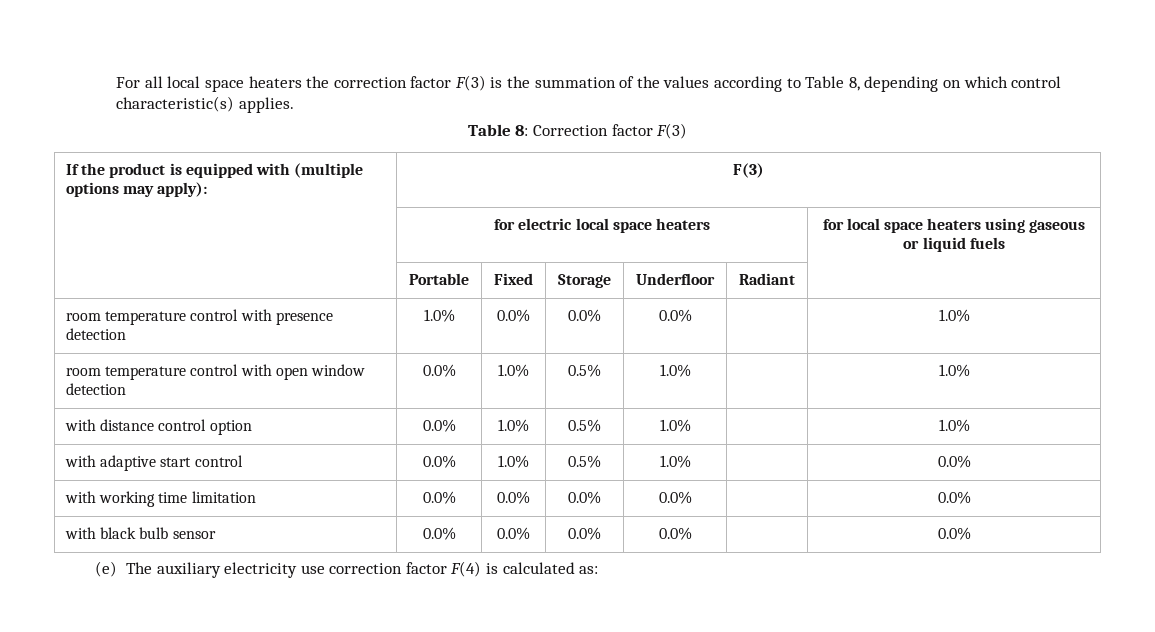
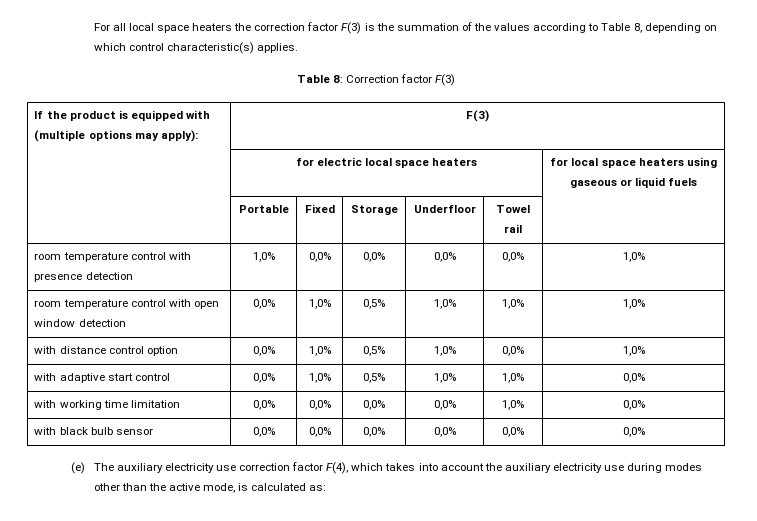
- | Portable | Fixed | Storage | Underfloor | Radiant |
+ | Portable | Fixed | Storage | Underfloor | Towel rail |
- room temperature control with presence detection | 1.0% | 0.0% | 0.0% | 0.0% | | 1.0%
+ room temperature control with presence detection | 1,0% | 0,0% | 0,0% | 0,0% | 0,0% | 1,0%
- room temperature control with open window detection | 0.0% | 1.0% | 0.5% | 1.0% | | 1.0%
- with distance control option | 0.0% | 1.0% | 0.5% | 1.0% | | 1.0%
- with adaptive start control | 0.0% | 1.0% | 0.5% | 1.0% | | 0.0%
- with working time limitation | 0.0% | 0.0% | 0.0% | 0.0% | | 0.0%
- with black bulb sensor | 0.0% | 0.0% | 0.0% | 0.0% | | 0.0%
+ room temperature control with open window detection | 0,0% | 1,0% | 0,5% | 1,0% | 1,0% | 1,0%
+ with distance control option | 0,0% | 1,0% | 0,5% | 1,0% | 0,0% | 1,0%
+ with adaptive start control | 0,0% | 1,0% | 0,5% | 1,0% | 1,0% | 0,0%
+ with working time limitation | 0,0% | 0,0% | 0,0% | 0,0% | 1,0% | 0,0%
+ with black bulb sensor | 0,0% | 0,0% | 0,0% | 0,0% | 0,0% | 0,0%
- (e) The auxiliary electricity use correction factor F(4) is calculated as:
+ (e) The auxiliary electricity use correction factor F(4), which takes into account the auxiliary electricity use during modes other than the active mode, is calculated as:

